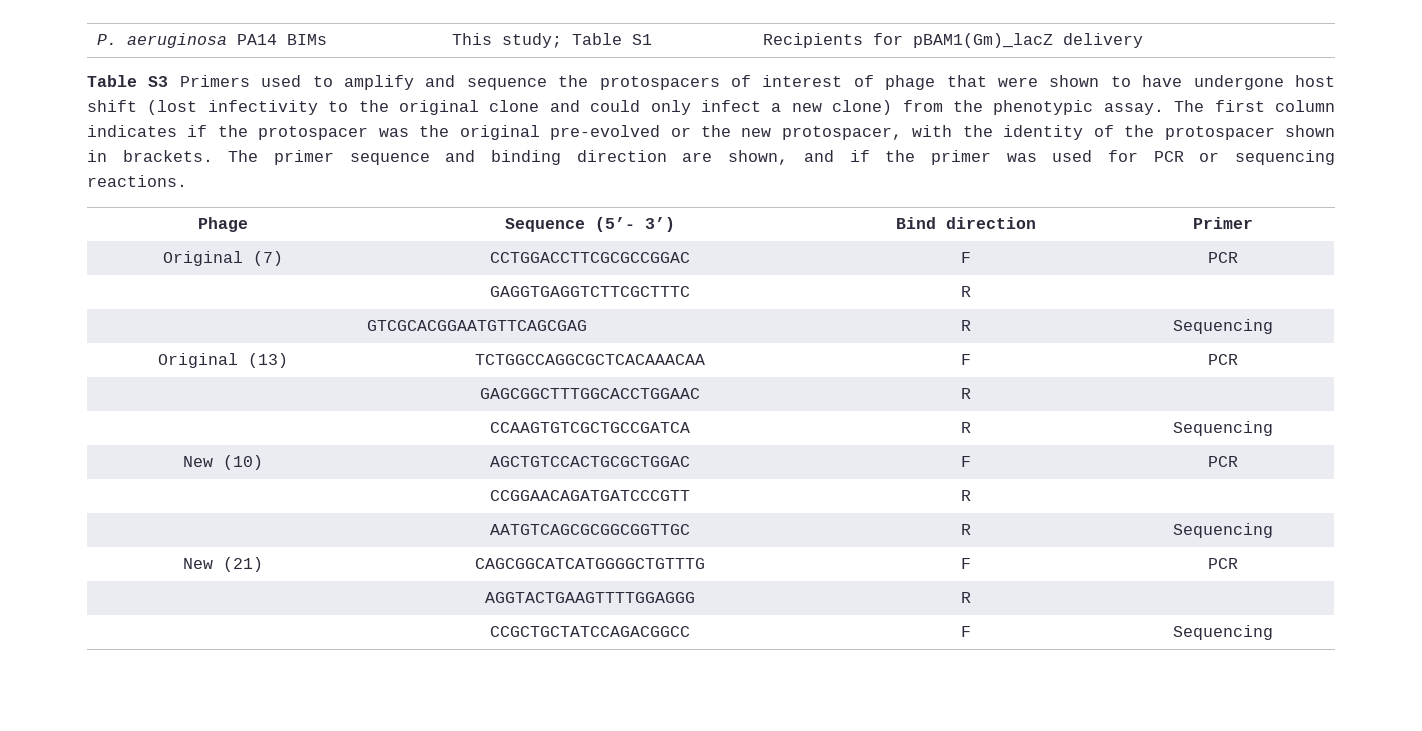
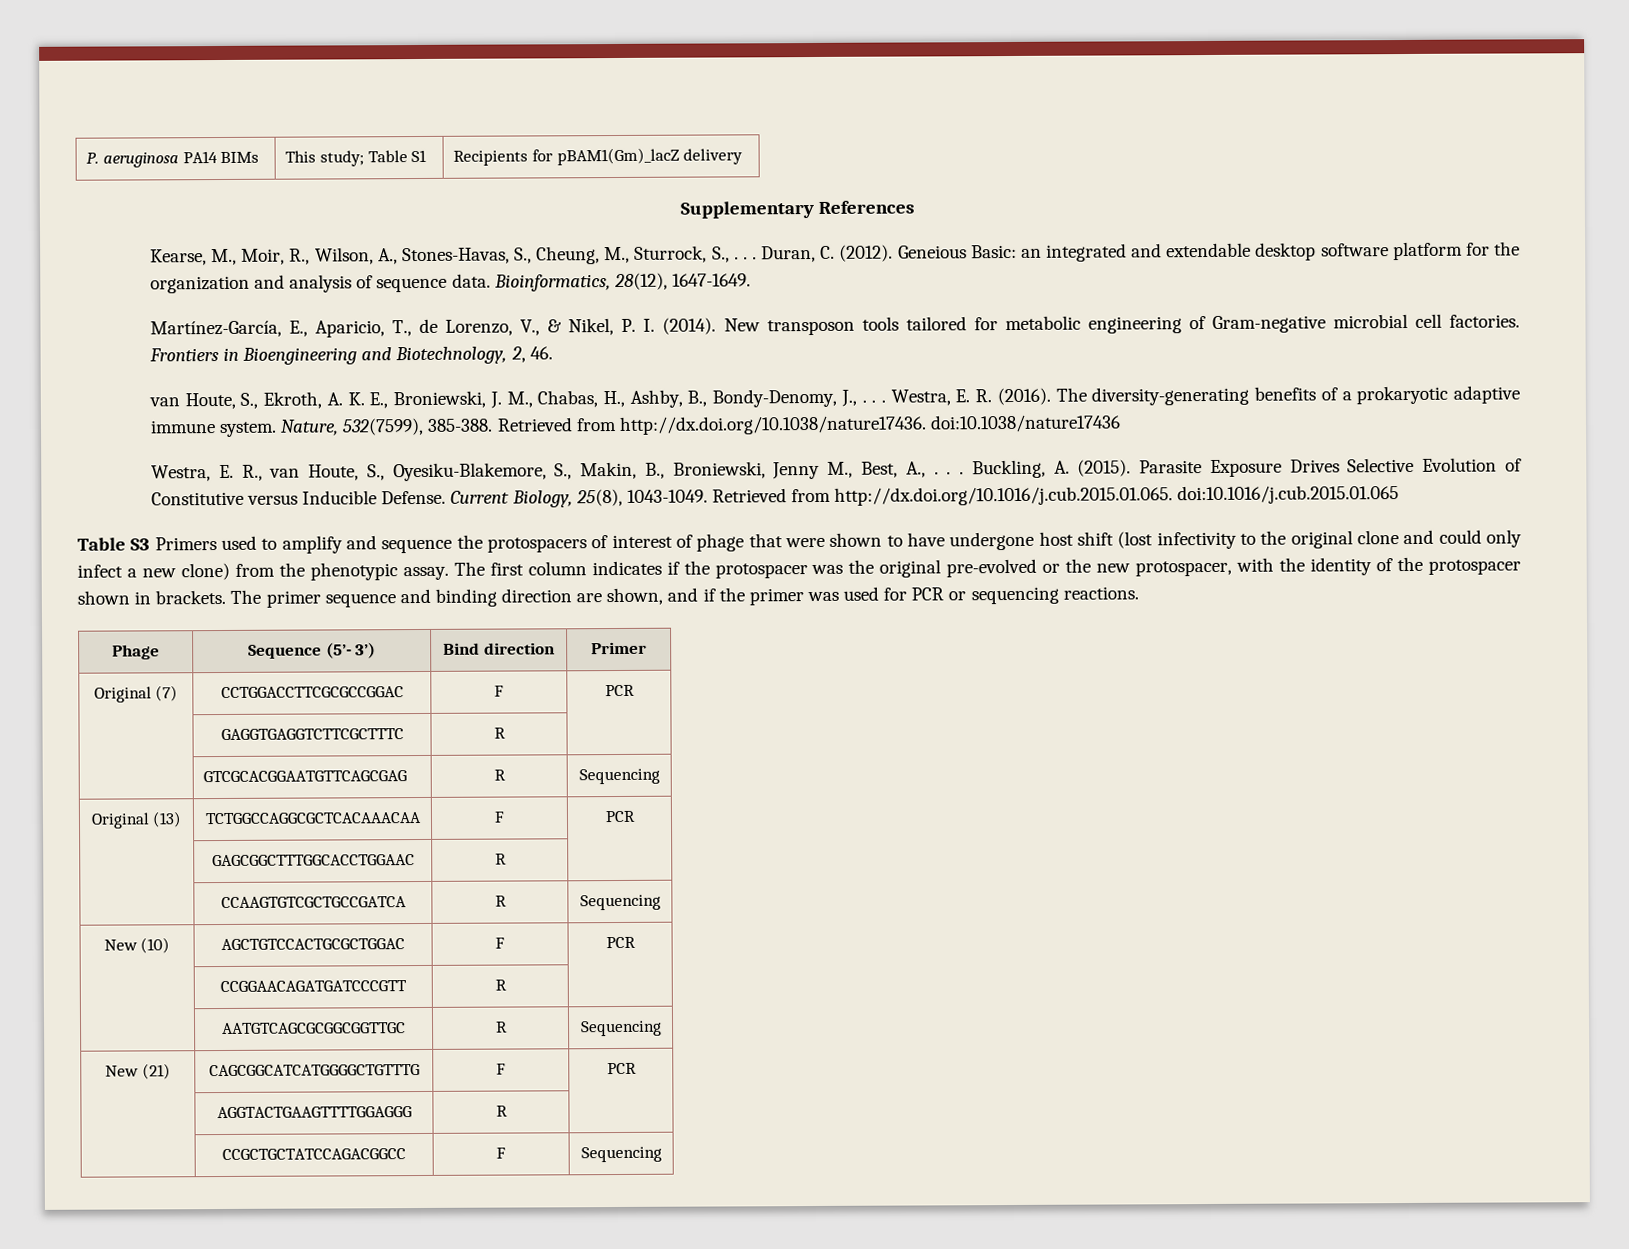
+ Supplementary References
+ Kearse, M., Moir, R., Wilson, A., Stones-Havas, S., Cheung, M., Sturrock, S., . . . Duran, C. (2012). Geneious Basic: an integrated and extendable desktop software platform for the organization and analysis of sequence data. Bioinformatics, 28(12), 1647-1649.
+ Martínez-García, E., Aparicio, T., de Lorenzo, V., & Nikel, P. I. (2014). New transposon tools tailored for metabolic engineering of Gram-negative microbial cell factories. Frontiers in Bioengineering and Biotechnology, 2, 46.
+ van Houte, S., Ekroth, A. K. E., Broniewski, J. M., Chabas, H., Ashby, B., Bondy-Denomy, J., . . . Westra, E. R. (2016). The diversity-generating benefits of a prokaryotic adaptive immune system. Nature, 532(7599), 385-388. Retrieved from http://dx.doi.org/10.1038/nature17436. doi:10.1038/nature17436
+ Westra, E. R., van Houte, S., Oyesiku-Blakemore, S., Makin, B., Broniewski, Jenny M., Best, A., . . . Buckling, A. (2015). Parasite Exposure Drives Selective Evolution of Constitutive versus Inducible Defense. Current Biology, 25(8), 1043-1049. Retrieved from http://dx.doi.org/10.1016/j.cub.2015.01.065. doi:10.1016/j.cub.2015.01.065

